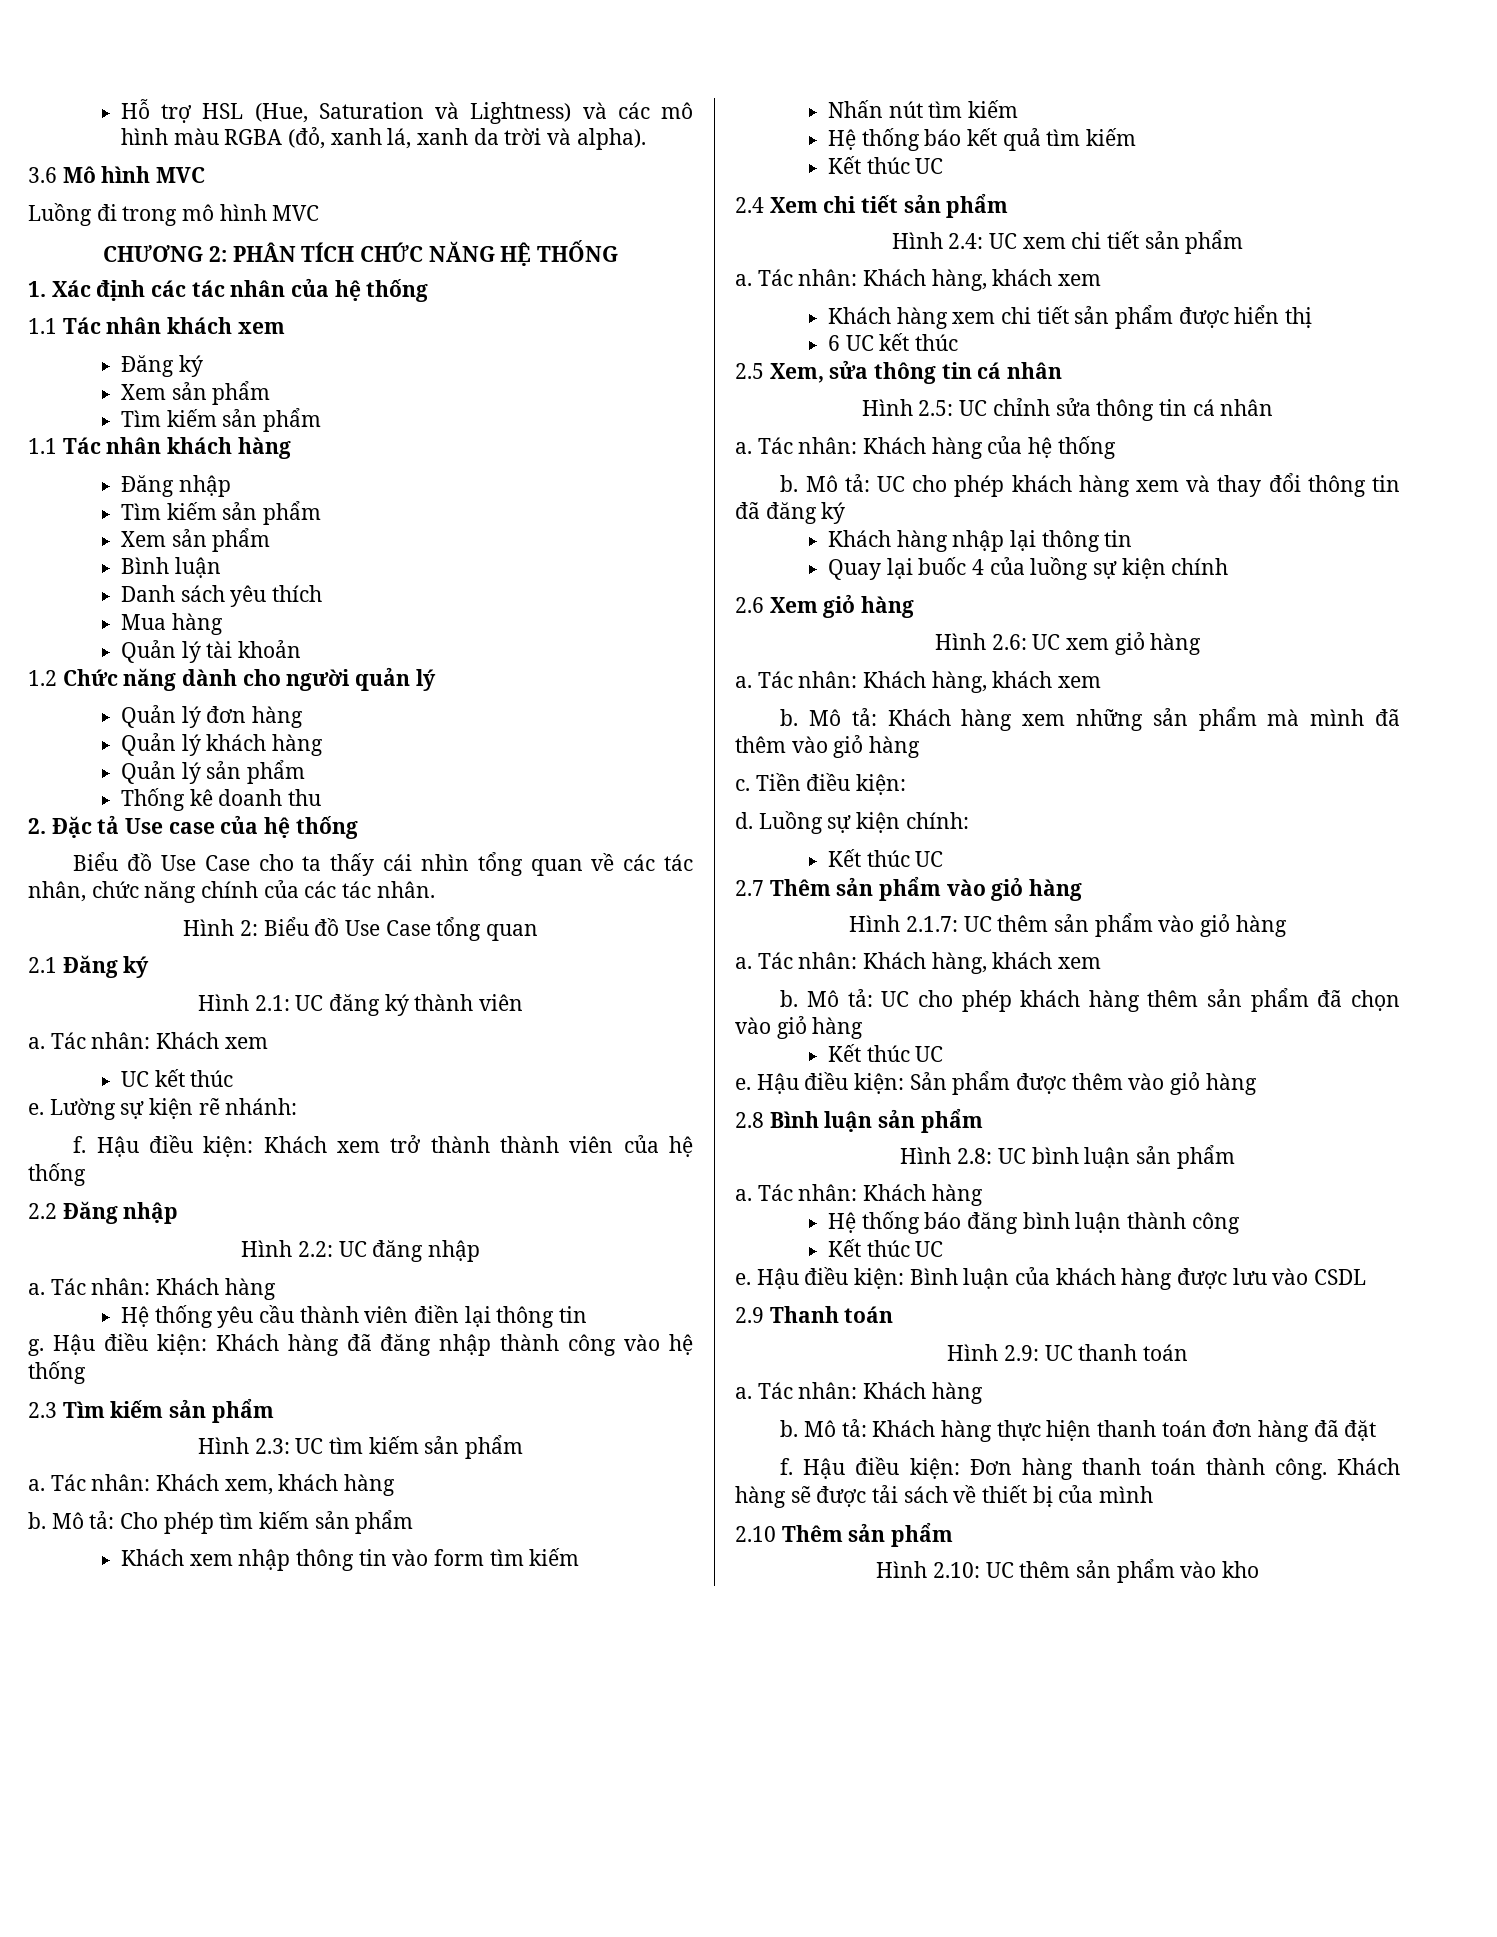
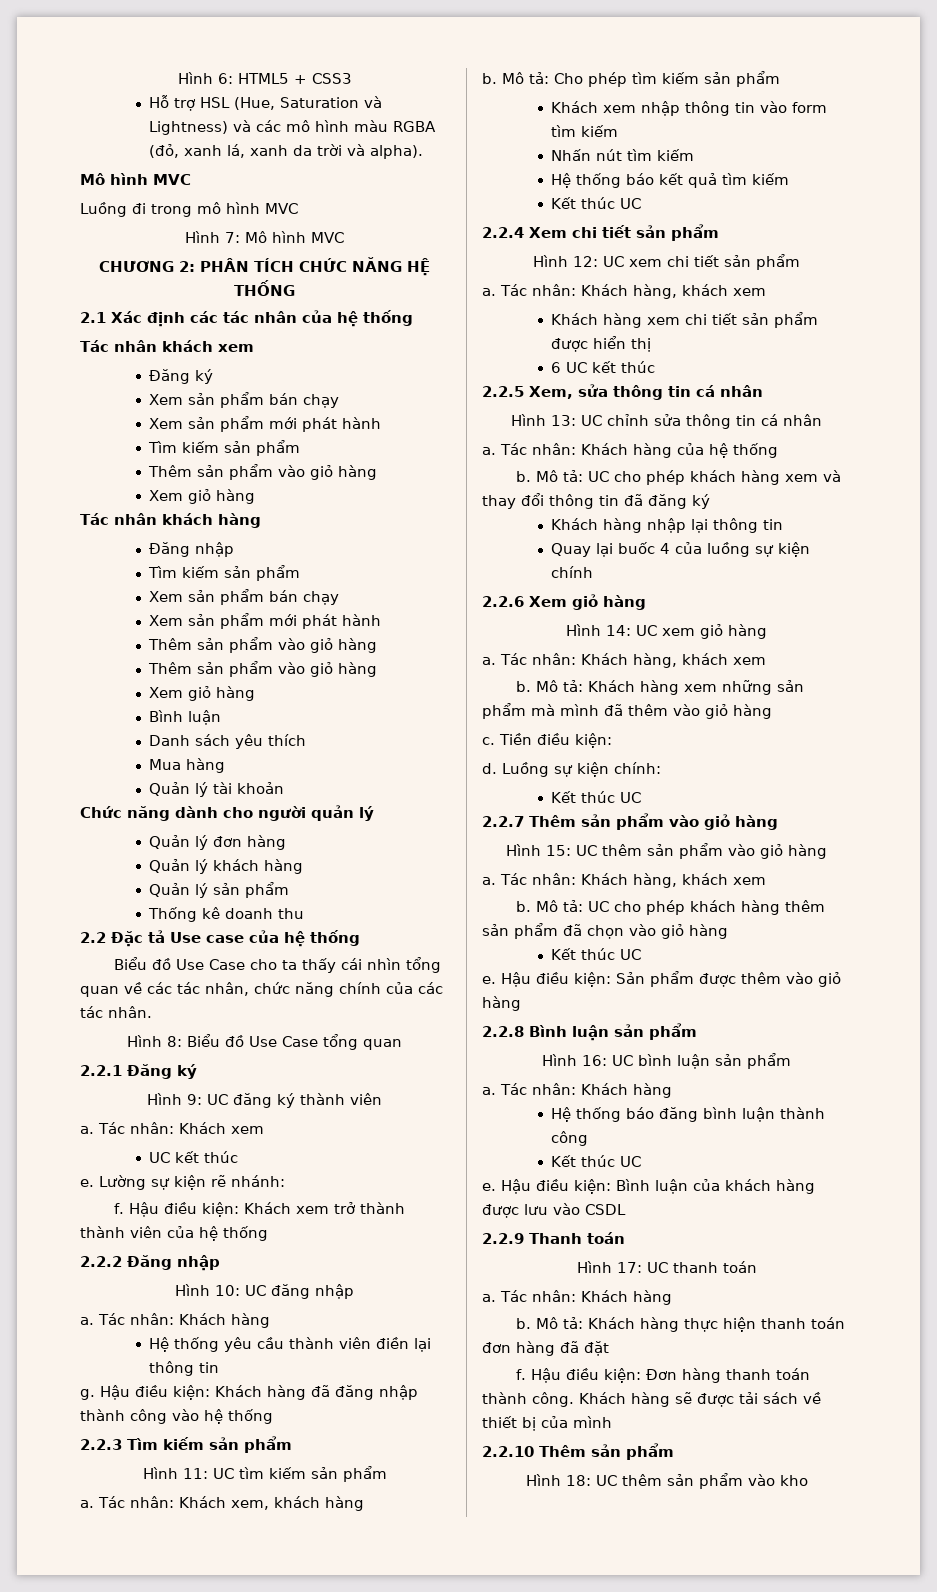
+ Hình 6: HTML5 + CSS3
  Hỗ trợ HSL (Hue, Saturation và Lightness) và các mô hình màu RGBA (đỏ, xanh lá, xanh da trời và alpha).
- 3.6 Mô hình MVC
+ Mô hình MVC
+ Hình 7: Mô hình MVC
- 1. Xác định các tác nhân của hệ thống
+ 2.1 Xác định các tác nhân của hệ thống
- 1.1 Tác nhân khách xem
+ Tác nhân khách xem
  Đăng ký
- Xem sản phẩm
+ Xem sản phẩm bán chạy
+ Xem sản phẩm mới phát hành
  Tìm kiếm sản phẩm
- 1.1 Tác nhân khách hàng
+ Thêm sản phẩm vào giỏ hàng
+ Xem giỏ hàng
+ Tác nhân khách hàng
  Đăng nhập
  Tìm kiếm sản phẩm
- Xem sản phẩm
+ Xem sản phẩm bán chạy
+ Xem sản phẩm mới phát hành
+ Thêm sản phẩm vào giỏ hàng
+ Thêm sản phẩm vào giỏ hàng
+ Xem giỏ hàng
- 1.2 Chức năng dành cho người quản lý
+ Chức năng dành cho người quản lý
- 2. Đặc tả Use case của hệ thống
+ 2.2 Đặc tả Use case của hệ thống
- Hình 2: Biểu đồ Use Case tổng quan
+ Hình 8: Biểu đồ Use Case tổng quan
- 2.1 Đăng ký
+ 2.2.1 Đăng ký
- Hình 2.1: UC đăng ký thành viên
+ Hình 9: UC đăng ký thành viên
- 2.2 Đăng nhập
+ 2.2.2 Đăng nhập
- Hình 2.2: UC đăng nhập
+ Hình 10: UC đăng nhập
- 2.3 Tìm kiếm sản phẩm
+ 2.2.3 Tìm kiếm sản phẩm
- Hình 2.3: UC tìm kiếm sản phẩm
+ Hình 11: UC tìm kiếm sản phẩm
- 2.4 Xem chi tiết sản phẩm
+ 2.2.4 Xem chi tiết sản phẩm
- Hình 2.4: UC xem chi tiết sản phẩm
+ Hình 12: UC xem chi tiết sản phẩm
- 2.5 Xem, sửa thông tin cá nhân
+ 2.2.5 Xem, sửa thông tin cá nhân
- Hình 2.5: UC chỉnh sửa thông tin cá nhân
+ Hình 13: UC chỉnh sửa thông tin cá nhân
- 2.6 Xem giỏ hàng
+ 2.2.6 Xem giỏ hàng
- Hình 2.6: UC xem giỏ hàng
+ Hình 14: UC xem giỏ hàng
- 2.7 Thêm sản phẩm vào giỏ hàng
+ 2.2.7 Thêm sản phẩm vào giỏ hàng
- Hình 2.1.7: UC thêm sản phẩm vào giỏ hàng
+ Hình 15: UC thêm sản phẩm vào giỏ hàng
- 2.8 Bình luận sản phẩm
+ 2.2.8 Bình luận sản phẩm
- Hình 2.8: UC bình luận sản phẩm
+ Hình 16: UC bình luận sản phẩm
- 2.9 Thanh toán
+ 2.2.9 Thanh toán
- Hình 2.9: UC thanh toán
+ Hình 17: UC thanh toán
- 2.10 Thêm sản phẩm
+ 2.2.10 Thêm sản phẩm
- Hình 2.10: UC thêm sản phẩm vào kho
+ Hình 18: UC thêm sản phẩm vào kho

